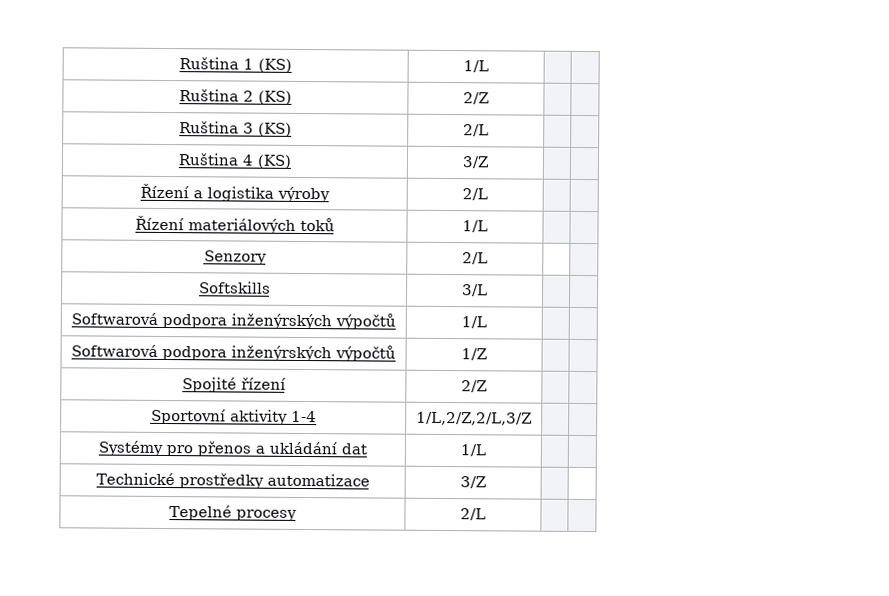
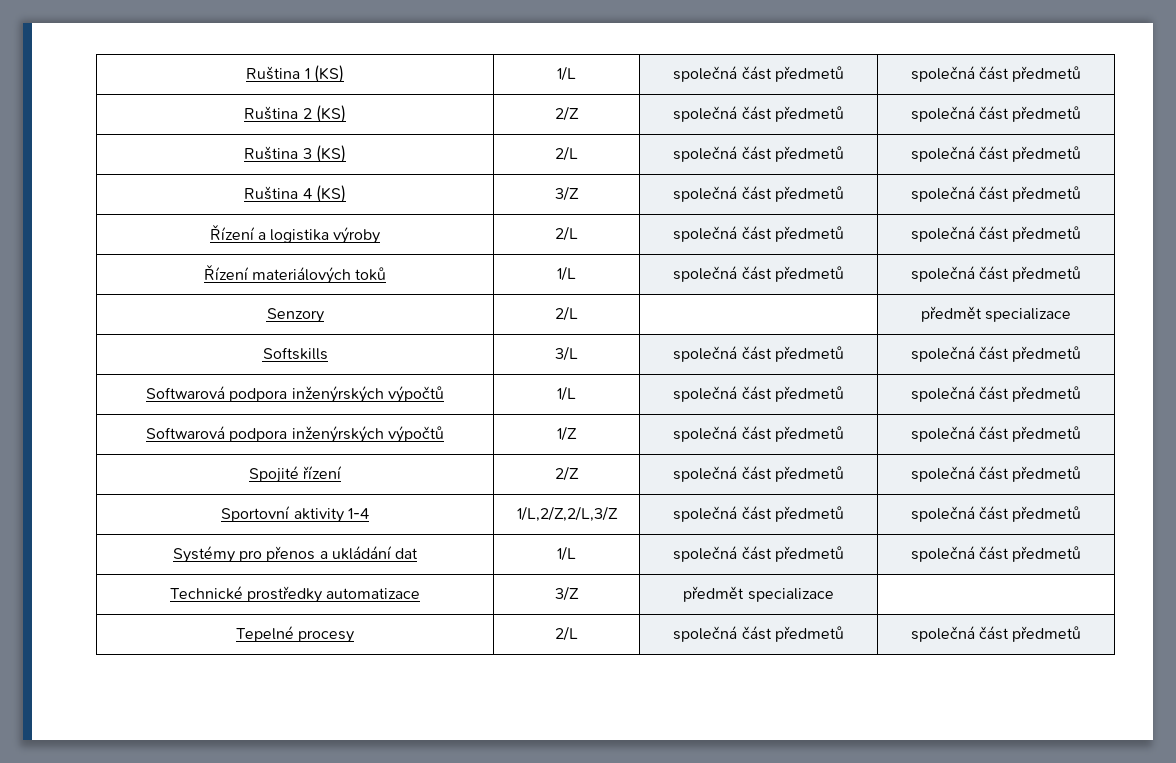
- Ruština 1 (KS) | 1/L | |
- Ruština 2 (KS) | 2/Z | |
- Ruština 3 (KS) | 2/L | |
- Ruština 4 (KS) | 3/Z | |
+ Ruština 1 (KS) | 1/L | společná část předmetů | společná část předmetů
+ Ruština 2 (KS) | 2/Z | společná část předmetů | společná část předmetů
+ Ruština 3 (KS) | 2/L | společná část předmetů | společná část předmetů
+ Ruština 4 (KS) | 3/Z | společná část předmetů | společná část předmetů
- Řízení a logistika výroby | 2/L | |
- Řízení materiálových toků | 1/L | |
+ Řízení a logistika výroby | 2/L | společná část předmetů | společná část předmetů
+ Řízení materiálových toků | 1/L | společná část předmetů | společná část předmetů
- Senzory | 2/L | |
+ Senzory | 2/L | | předmět specializace
- Softskills | 3/L | |
+ Softskills | 3/L | společná část předmetů | společná část předmetů
- Softwarová podpora inženýrských výpočtů | 1/L | |
+ Softwarová podpora inženýrských výpočtů | 1/L | společná část předmetů | společná část předmetů
- Softwarová podpora inženýrských výpočtů | 1/Z | |
- Spojité řízení | 2/Z | |
- Sportovní aktivity 1-4 | 1/L,2/Z,2/L,3/Z | |
+ Softwarová podpora inženýrských výpočtů | 1/Z | společná část předmetů | společná část předmetů
+ Spojité řízení | 2/Z | společná část předmetů | společná část předmetů
+ Sportovní aktivity 1-4 | 1/L,2/Z,2/L,3/Z | společná část předmetů | společná část předmetů
- Systémy pro přenos a ukládání dat | 1/L | |
+ Systémy pro přenos a ukládání dat | 1/L | společná část předmetů | společná část předmetů
- Technické prostředky automatizace | 3/Z | |
+ Technické prostředky automatizace | 3/Z | předmět specializace |
- Tepelné procesy | 2/L | |
+ Tepelné procesy | 2/L | společná část předmetů | společná část předmetů

